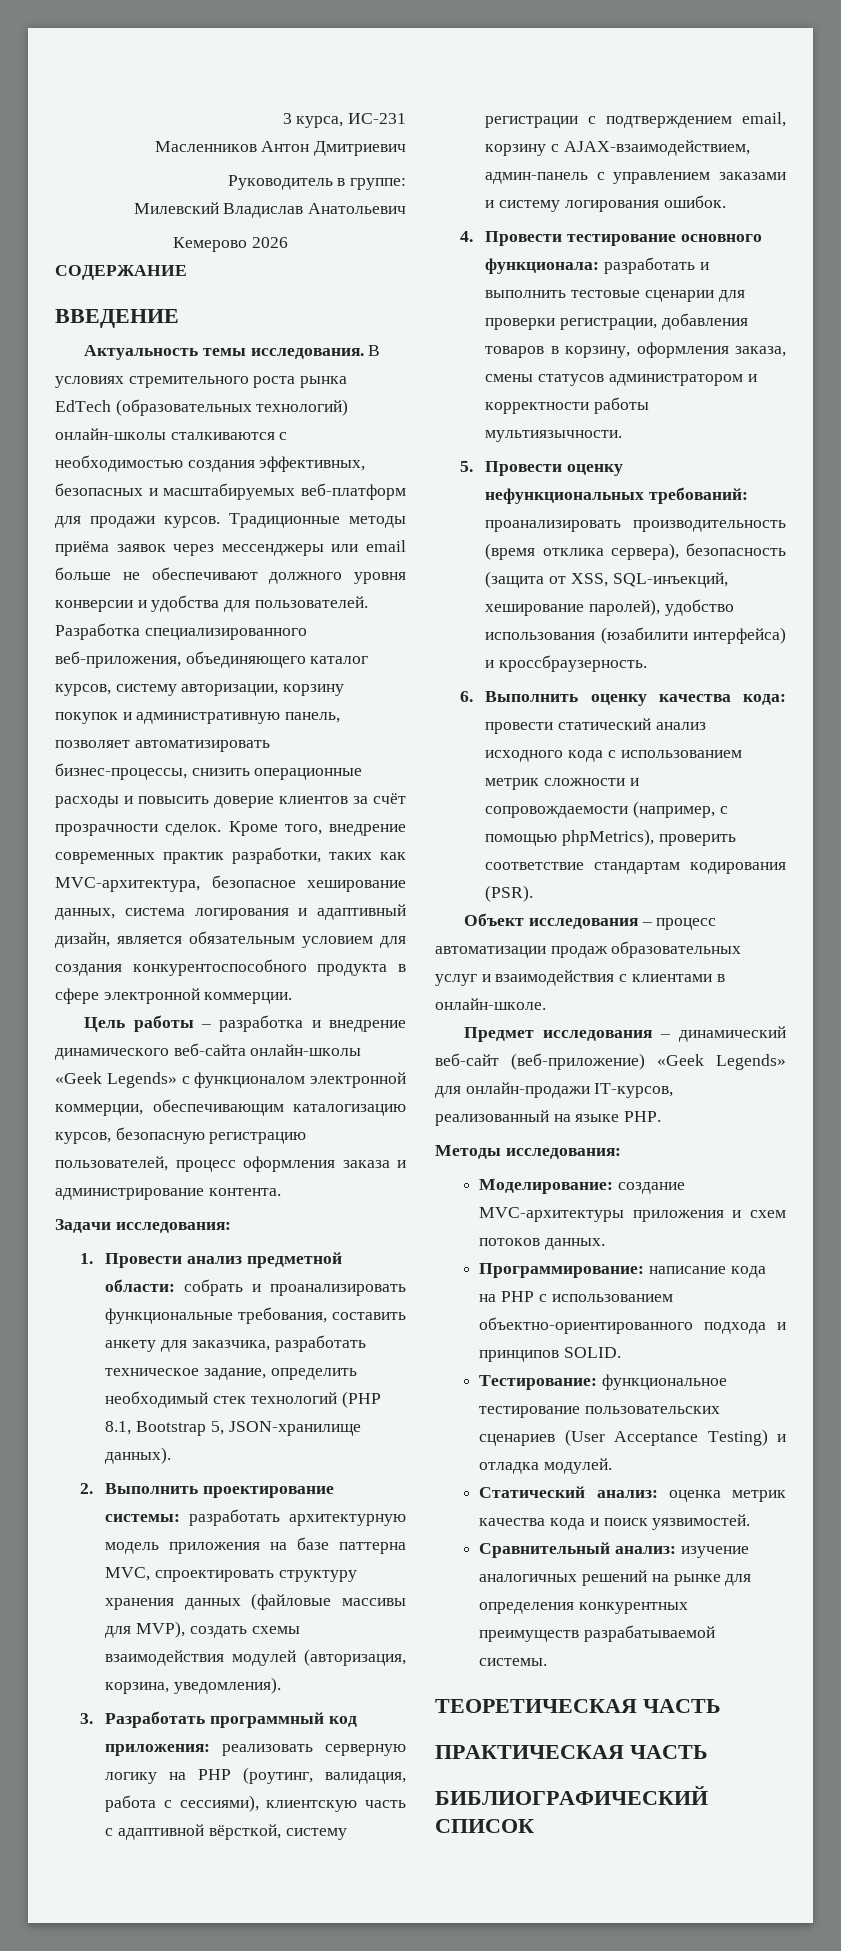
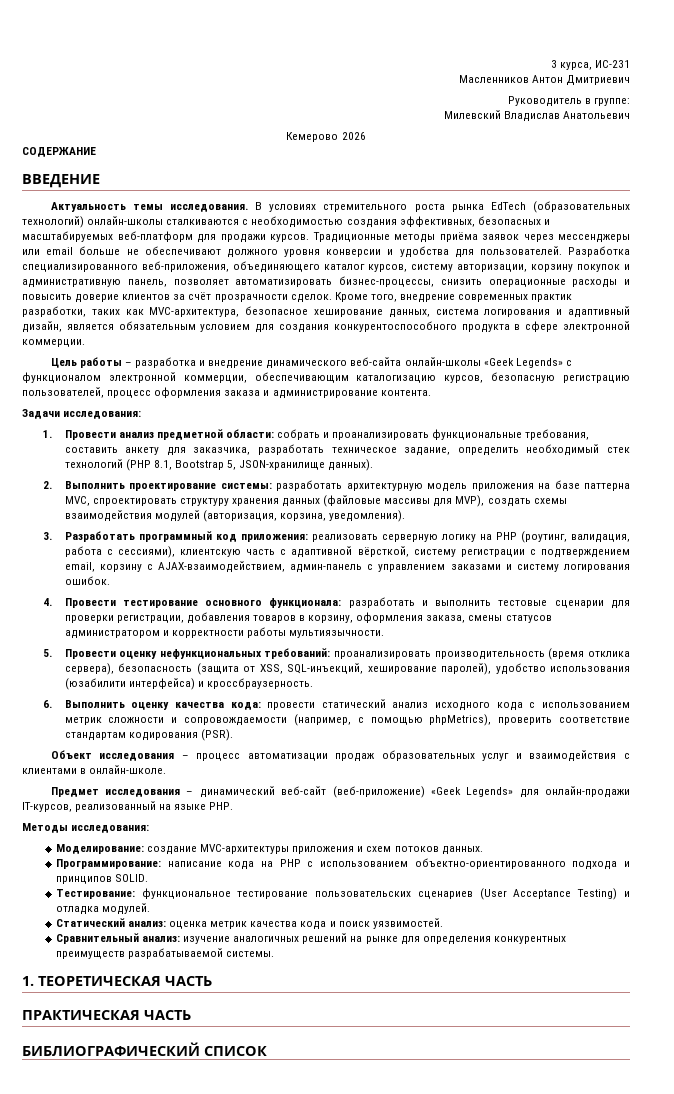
- ТЕОРЕТИЧЕСКАЯ ЧАСТЬ
+ 1. ТЕОРЕТИЧЕСКАЯ ЧАСТЬ

